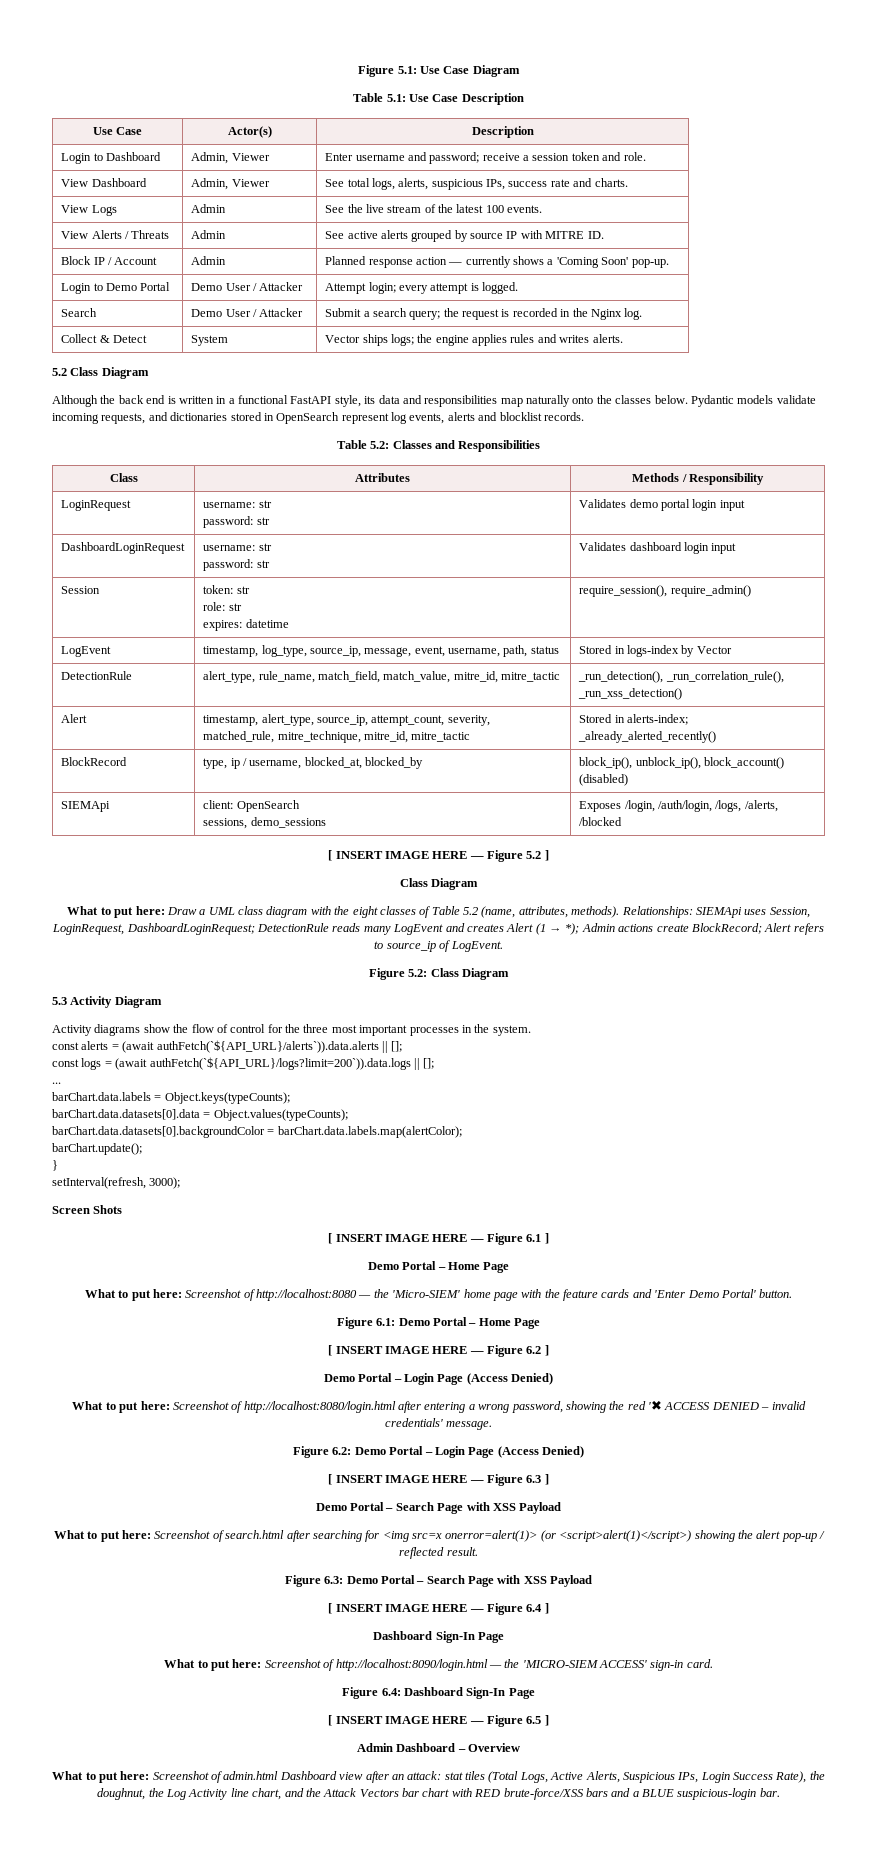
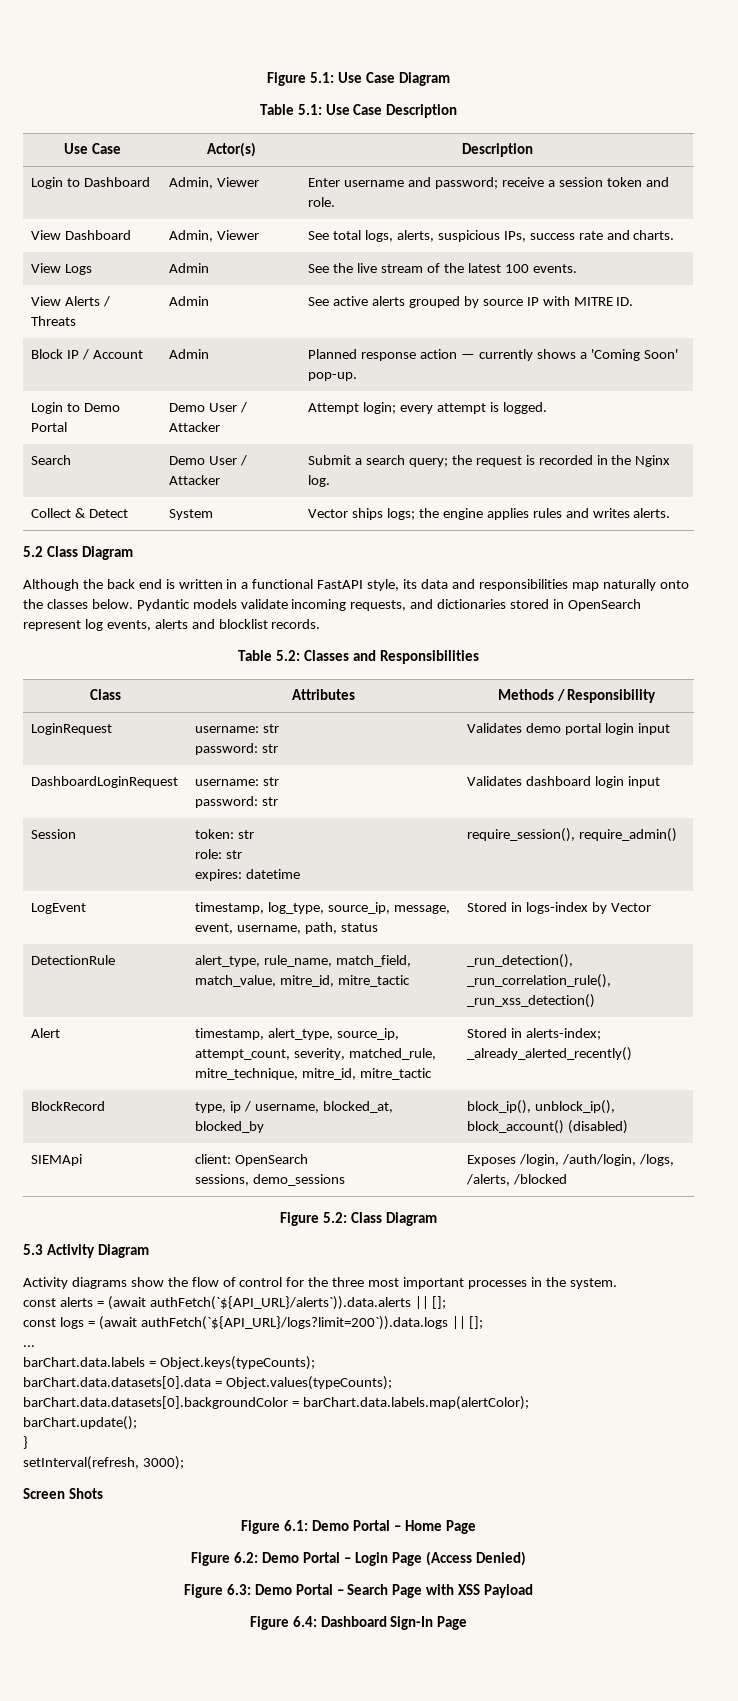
- [ INSERT IMAGE HERE — Figure 5.2 ]
- Class Diagram
- What to put here: Draw a UML class diagram with the eight classes of Table 5.2 (name, attributes, methods). Relationships: SIEMApi uses Session, LoginRequest, DashboardLoginRequest; DetectionRule reads many LogEvent and creates Alert (1 → *); Admin actions create BlockRecord; Alert refers to source_ip of LogEvent.
- [ INSERT IMAGE HERE — Figure 6.1 ]
- Demo Portal – Home Page
- What to put here: Screenshot of http://localhost:8080 — the 'Micro-SIEM' home page with the feature cards and 'Enter Demo Portal' button.
- [ INSERT IMAGE HERE — Figure 6.2 ]
- Demo Portal – Login Page (Access Denied)
- What to put here: Screenshot of http://localhost:8080/login.html after entering a wrong password, showing the red '✖ ACCESS DENIED – invalid credentials' message.
- [ INSERT IMAGE HERE — Figure 6.3 ]
- Demo Portal – Search Page with XSS Payload
- What to put here: Screenshot of search.html after searching for <img src=x onerror=alert(1)> (or <script>alert(1)</script>) showing the alert pop-up / reflected result.
- [ INSERT IMAGE HERE — Figure 6.4 ]
- Dashboard Sign-In Page
- What to put here: Screenshot of http://localhost:8090/login.html — the 'MICRO-SIEM ACCESS' sign-in card.
- [ INSERT IMAGE HERE — Figure 6.5 ]
- Admin Dashboard – Overview
- What to put here: Screenshot of admin.html Dashboard view after an attack: stat tiles (Total Logs, Active Alerts, Suspicious IPs, Login Success Rate), the doughnut, the Log Activity line chart, and the Attack Vectors bar chart with RED brute-force/XSS bars and a BLUE suspicious-login bar.

